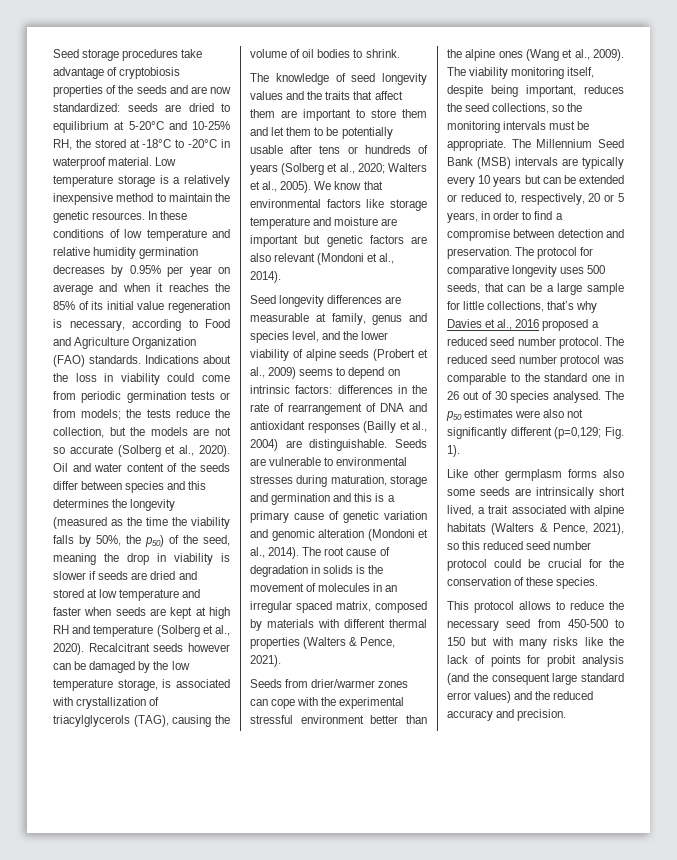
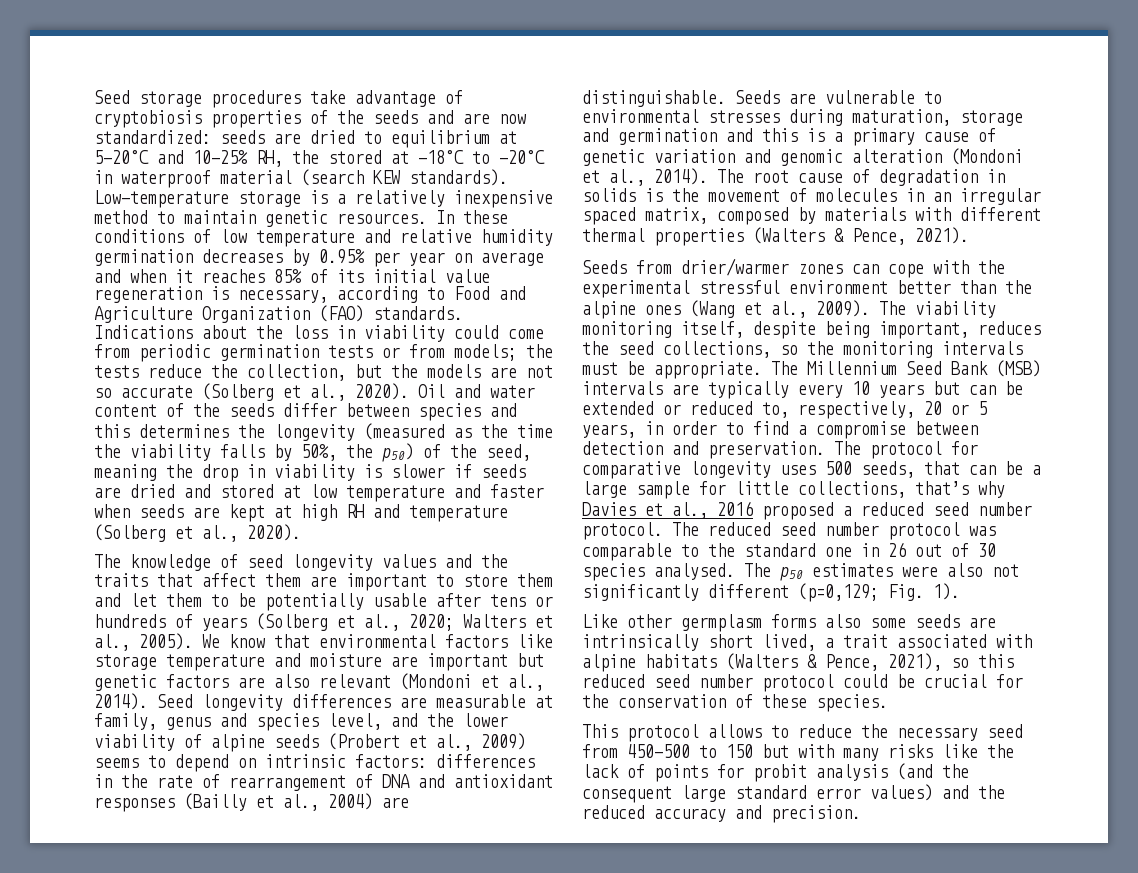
- Seed storage procedures take advantage of cryptobiosis properties of the seeds and are now standardized: seeds are dried to equilibrium at 5-20°C and 10-25% RH, the stored at -18°C to -20°C in waterproof material. Low temperature storage is a relatively inexpensive method to maintain the genetic resources.
+ Seed storage procedures take advantage of cryptobiosis properties of the seeds and are now standardized: seeds are dried to equilibrium at 5-20°C and 10-25% RH, the stored at -18°C to -20°C in waterproof material (search KEW standards). Low-temperature storage is a relatively inexpensive method to maintain genetic resources.
- In these conditions of low temperature and relative humidity germination decreases by 0.95% per year on average and when it reaches the 85% of its initial value regeneration is necessary, according to Food and Agriculture Organization (FAO) standards.
+ In these conditions of low temperature and relative humidity germination decreases by 0.95% per year on average and when it reaches 85% of its initial value regeneration is necessary, according to Food and Agriculture Organization (FAO) standards.
- Recalcitrant seeds however can be damaged by the low temperature storage, is associated with crystallization of triacylglycerols (TAG), causing the volume of oil bodies to shrink.
- We know that environmental factors like storage temperature and moisture are important but genetic factors are also relevant (Mondoni et al., 2014).
- Seed longevity differences are measurable at family, genus and species level, and the lower viability of alpine seeds (Probert et al., 2009) seems to depend on intrinsic factors:
+ We know that environmental factors like storage temperature and moisture are important but genetic factors are also relevant (Mondoni et al., 2014). Seed longevity differences are measurable at family, genus and species level, and the lower viability of alpine seeds (Probert et al., 2009) seems to depend on intrinsic factors:

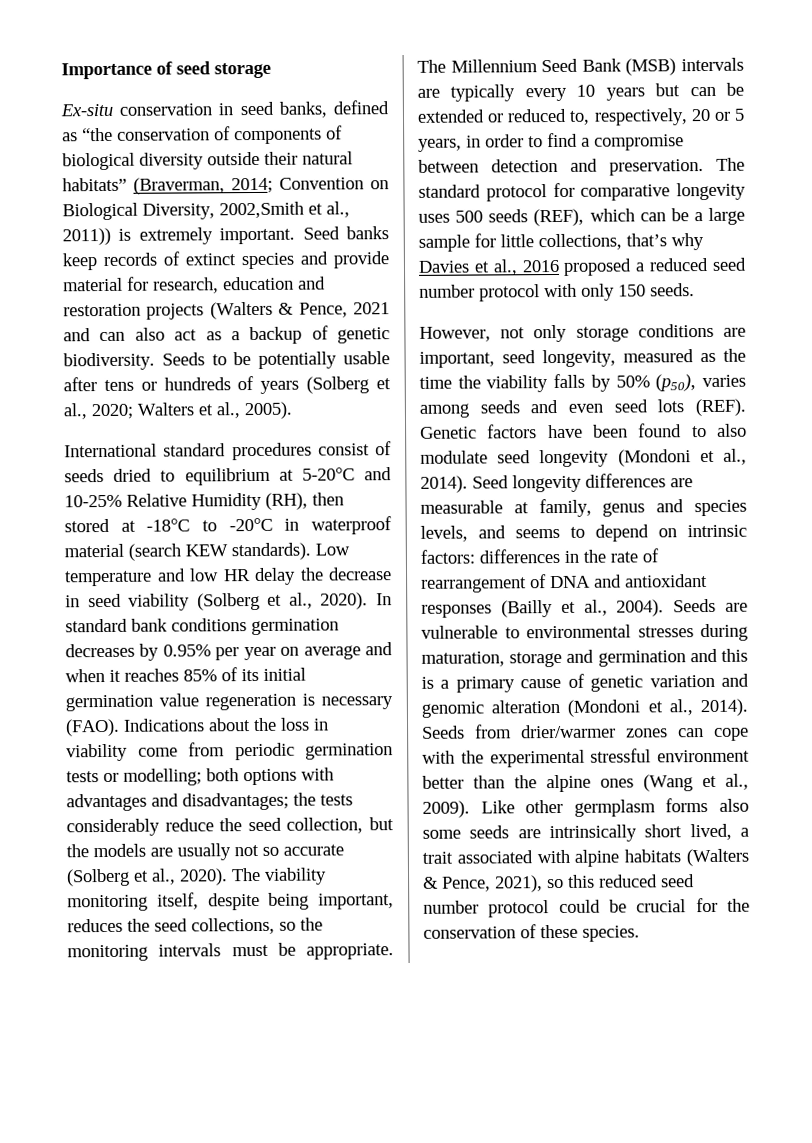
- Seed storage procedures take advantage of cryptobiosis properties of the seeds and are now standardized: seeds are dried to equilibrium at 5-20°C and 10-25% RH, the stored at -18°C to -20°C in waterproof material (search KEW standards). Low-temperature storage is a relatively inexpensive method to maintain genetic resources. In these conditions of low temperature and relative humidity germination decreases by 0.95% per year on average and when it reaches 85% of its initial value regeneration is necessary, according to Food and Agriculture Organization (FAO) standards. Indications about the loss in viability could come from periodic germination tests or from models; the tests reduce the collection, but the models are not so accurate (Solberg et al., 2020). Oil and water content of the seeds differ between species and this determines the longevity (measured as the time the viability falls by 50%, the p50) of the seed, meaning the drop in viability is slower if seeds are dried and stored at low temperature and faster when seeds are kept at high RH and temperature (Solberg et al., 2020).
- The knowledge of seed longevity values and the traits that affect them are important to store them and let them to be potentially usable after tens or hundreds of years (Solberg et al., 2020; Walters et al., 2005). We know that environmental factors like storage temperature and moisture are important but genetic factors are also relevant (Mondoni et al., 2014). Seed longevity differences are measurable at family, genus and species level, and the lower viability of alpine seeds (Probert et al., 2009) seems to depend on intrinsic factors: differences in the rate of rearrangement of DNA and antioxidant responses (Bailly et al., 2004) are distinguishable. Seeds are vulnerable to environmental stresses during maturation, storage and germination and this is a primary cause of genetic variation and genomic alteration (Mondoni et al., 2014). The root cause of degradation in solids is the movement of molecules in an irregular spaced matrix, composed by materials with different thermal properties (Walters & Pence, 2021).
- Seeds from drier/warmer zones can cope with the experimental stressful environment better than the alpine ones (Wang et al., 2009).
+ Importance of seed storage
+ Ex-situ conservation in seed banks, defined as “the conservation of components of biological diversity outside their natural habitats” (Braverman, 2014; Convention on Biological Diversity, 2002,Smith et al., 2011)) is extremely important. Seed banks keep records of extinct species and provide material for research, education and restoration projects (Walters & Pence, 2021 and can also act as a backup of genetic biodiversity. Seeds to be potentially usable after tens or hundreds of years (Solberg et al., 2020; Walters et al., 2005).
+ International standard procedures consist of seeds dried to equilibrium at 5-20°C and 10-25% Relative Humidity (RH), then stored at -18°C to -20°C in waterproof material (search KEW standards). Low temperature and low HR delay the decrease in seed viability (Solberg et al., 2020). In standard bank conditions germination decreases by 0.95% per year on average and when it reaches 85% of its initial germination value regeneration is necessary (FAO). Indications about the loss in viability come from periodic germination tests or modelling; both options with advantages and disadvantages; the tests considerably reduce the seed collection, but the models are usually not so accurate (Solberg et al., 2020).
- The protocol for comparative longevity uses 500 seeds, that can be a large sample for little collections, that’s why Davies et al., 2016 proposed a reduced seed number protocol. The reduced seed number protocol was comparable to the standard one in 26 out of 30 species analysed. The p50 estimates were also not significantly different (p=0,129; Fig. 1).
- Like other germplasm forms also some seeds are intrinsically short lived, a trait associated with alpine habitats (Walters & Pence, 2021), so this reduced seed number protocol could be crucial for the conservation of these species.
+ The standard protocol for comparative longevity uses 500 seeds (REF), which can be a large sample for little collections, that’s why Davies et al., 2016 proposed a reduced seed number protocol with only 150 seeds.
+ However, not only storage conditions are important, seed longevity, measured as the time the viability falls by 50% (p50), varies among seeds and even seed lots (REF). Genetic factors have been found to also modulate seed longevity (Mondoni et al., 2014). Seed longevity differences are measurable at family, genus and species levels, and seems to depend on intrinsic factors: differences in the rate of rearrangement of DNA and antioxidant responses (Bailly et al., 2004). Seeds are vulnerable to environmental stresses during maturation, storage and germination and this is a primary cause of genetic variation and genomic alteration (Mondoni et al., 2014). Seeds from drier/warmer zones can cope with the experimental stressful environment better than the alpine ones (Wang et al., 2009). Like other germplasm forms also some seeds are intrinsically short lived, a trait associated with alpine habitats (Walters & Pence, 2021), so this reduced seed number protocol could be crucial for the conservation of these species.
- This protocol allows to reduce the necessary seed from 450-500 to 150 but with many risks like the lack of points for probit analysis (and the consequent large standard error values) and the reduced accuracy and precision.

